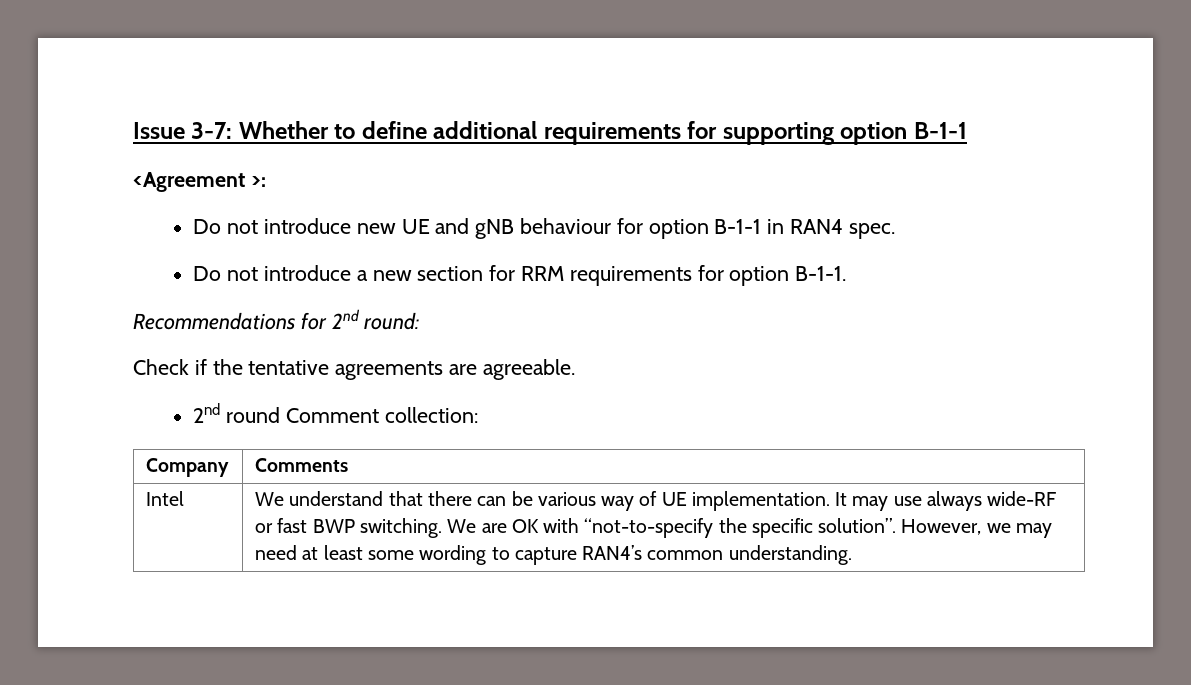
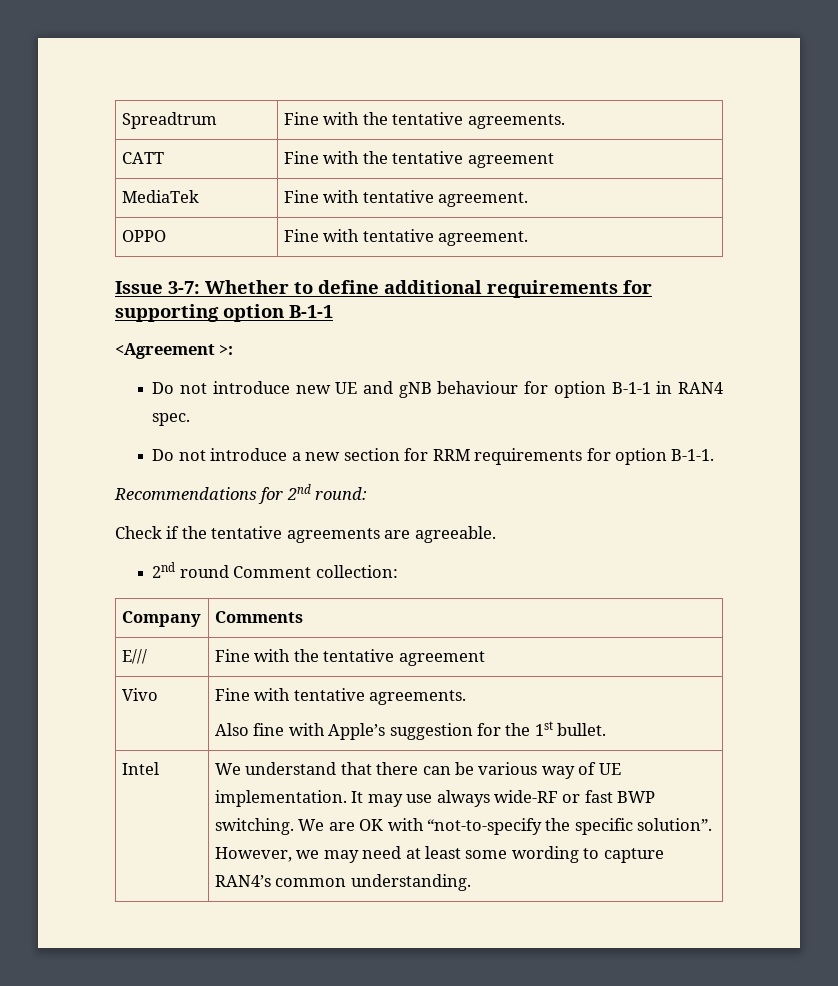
+ Spreadtrum | Fine with the tentative agreements.
+ CATT | Fine with the tentative agreement
+ MediaTek | Fine with tentative agreement.
+ OPPO | Fine with tentative agreement.
+ E/// | Fine with the tentative agreement
+ Vivo | Fine with tentative agreements.
+ Also fine with Apple’s suggestion for the 1st bullet.

